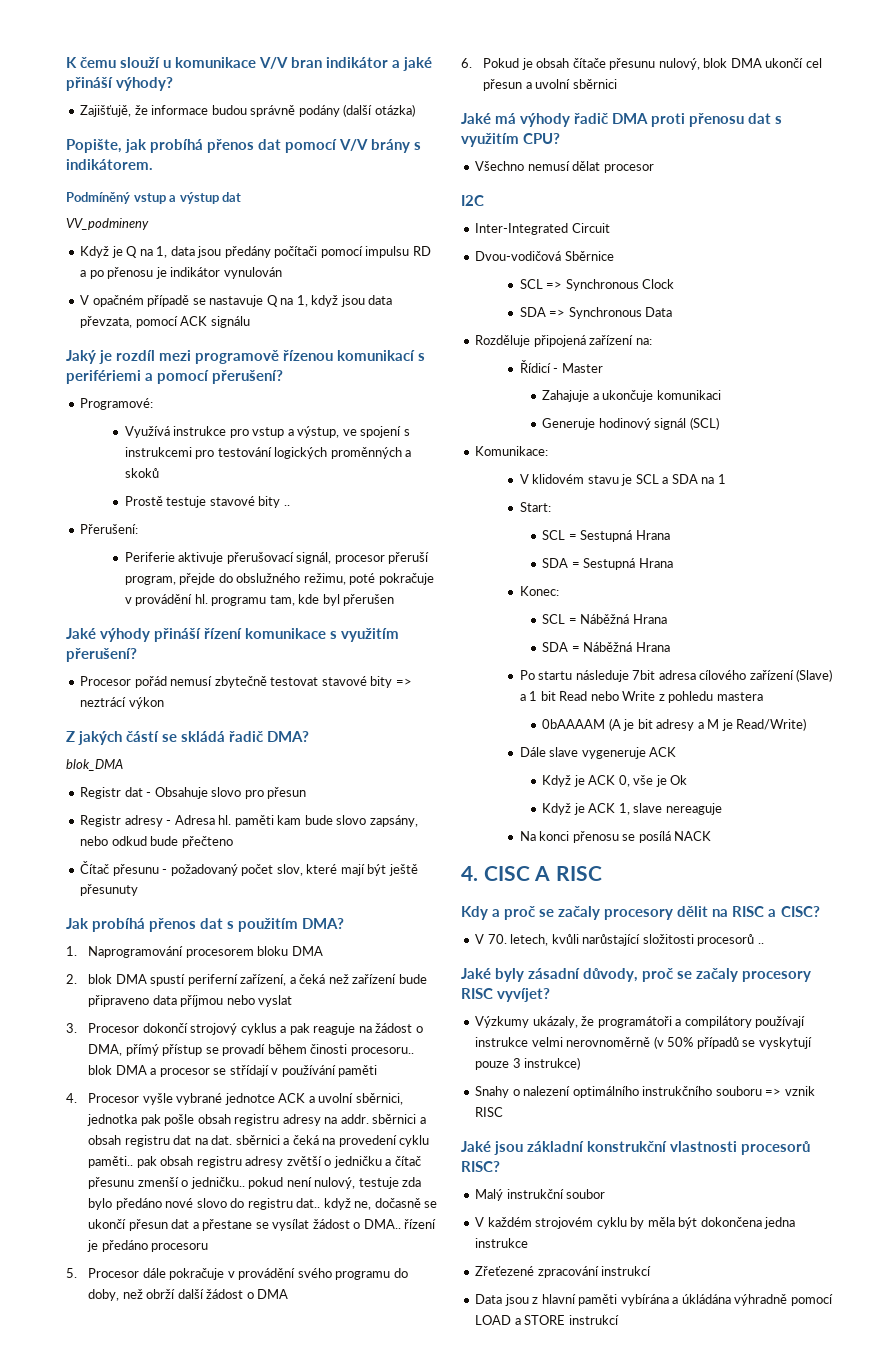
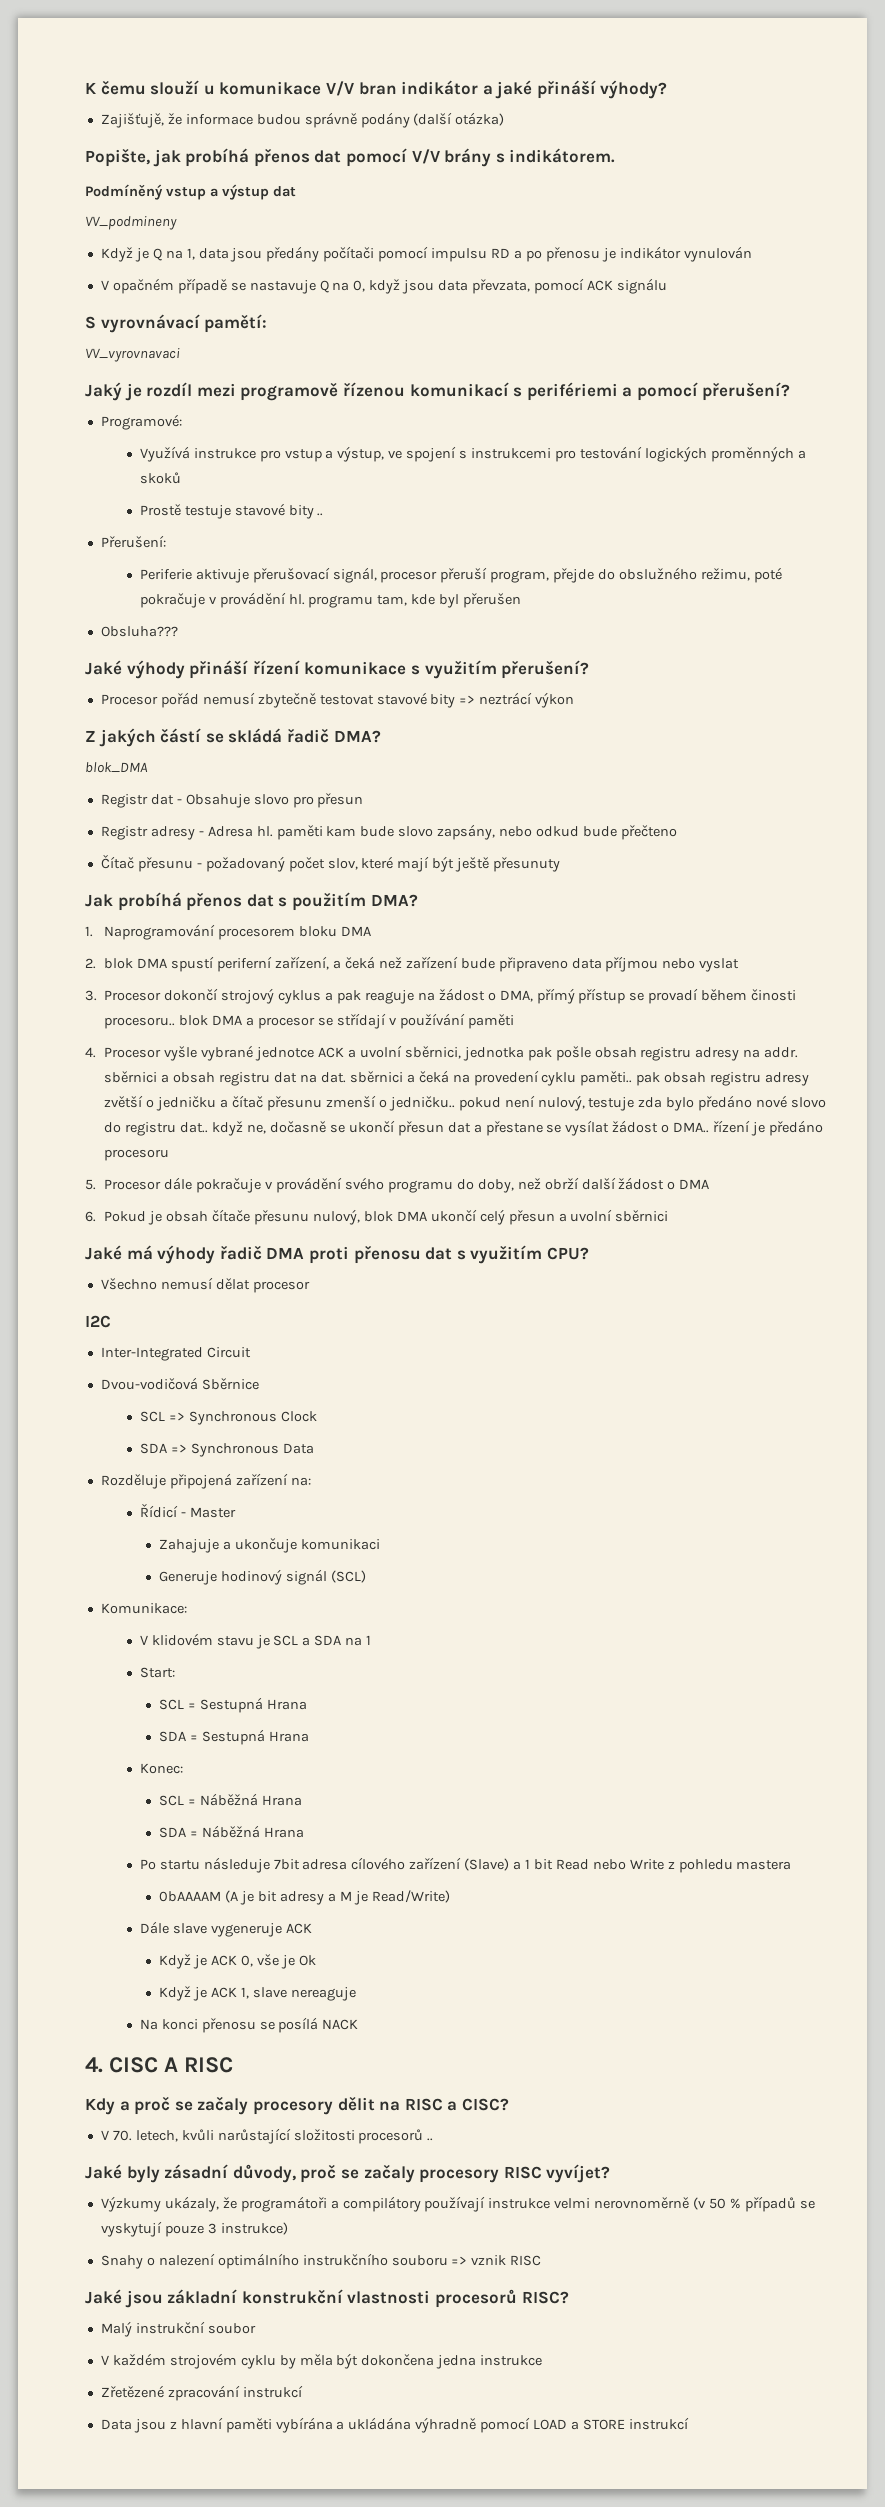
- V opačném případě se nastavuje Q na 1, když jsou data převzata, pomocí ACK signálu
+ V opačném případě se nastavuje Q na 0, když jsou data převzata, pomocí ACK signálu
+ S vyrovnávací pamětí:
+ VV_vyrovnavaci
+ Obsluha???
- 6. Pokud je obsah čítače přesunu nulový, blok DMA ukončí cel přesun a uvolní sběrnici
+ 6. Pokud je obsah čítače přesunu nulový, blok DMA ukončí celý přesun a uvolní sběrnici
- Výzkumy ukázaly, že programátoři a compilátory používají instrukce velmi nerovnoměrně (v 50% případů se vyskytují pouze 3 instrukce)
+ Výzkumy ukázaly, že programátoři a compilátory používají instrukce velmi nerovnoměrně (v 50 % případů se vyskytují pouze 3 instrukce)
- Zřeťezené zpracování instrukcí
+ Zřetězené zpracování instrukcí
- Data jsou z hlavní paměti vybírána a úkládána výhradně pomocí LOAD a STORE instrukcí
+ Data jsou z hlavní paměti vybírána a ukládána výhradně pomocí LOAD a STORE instrukcí

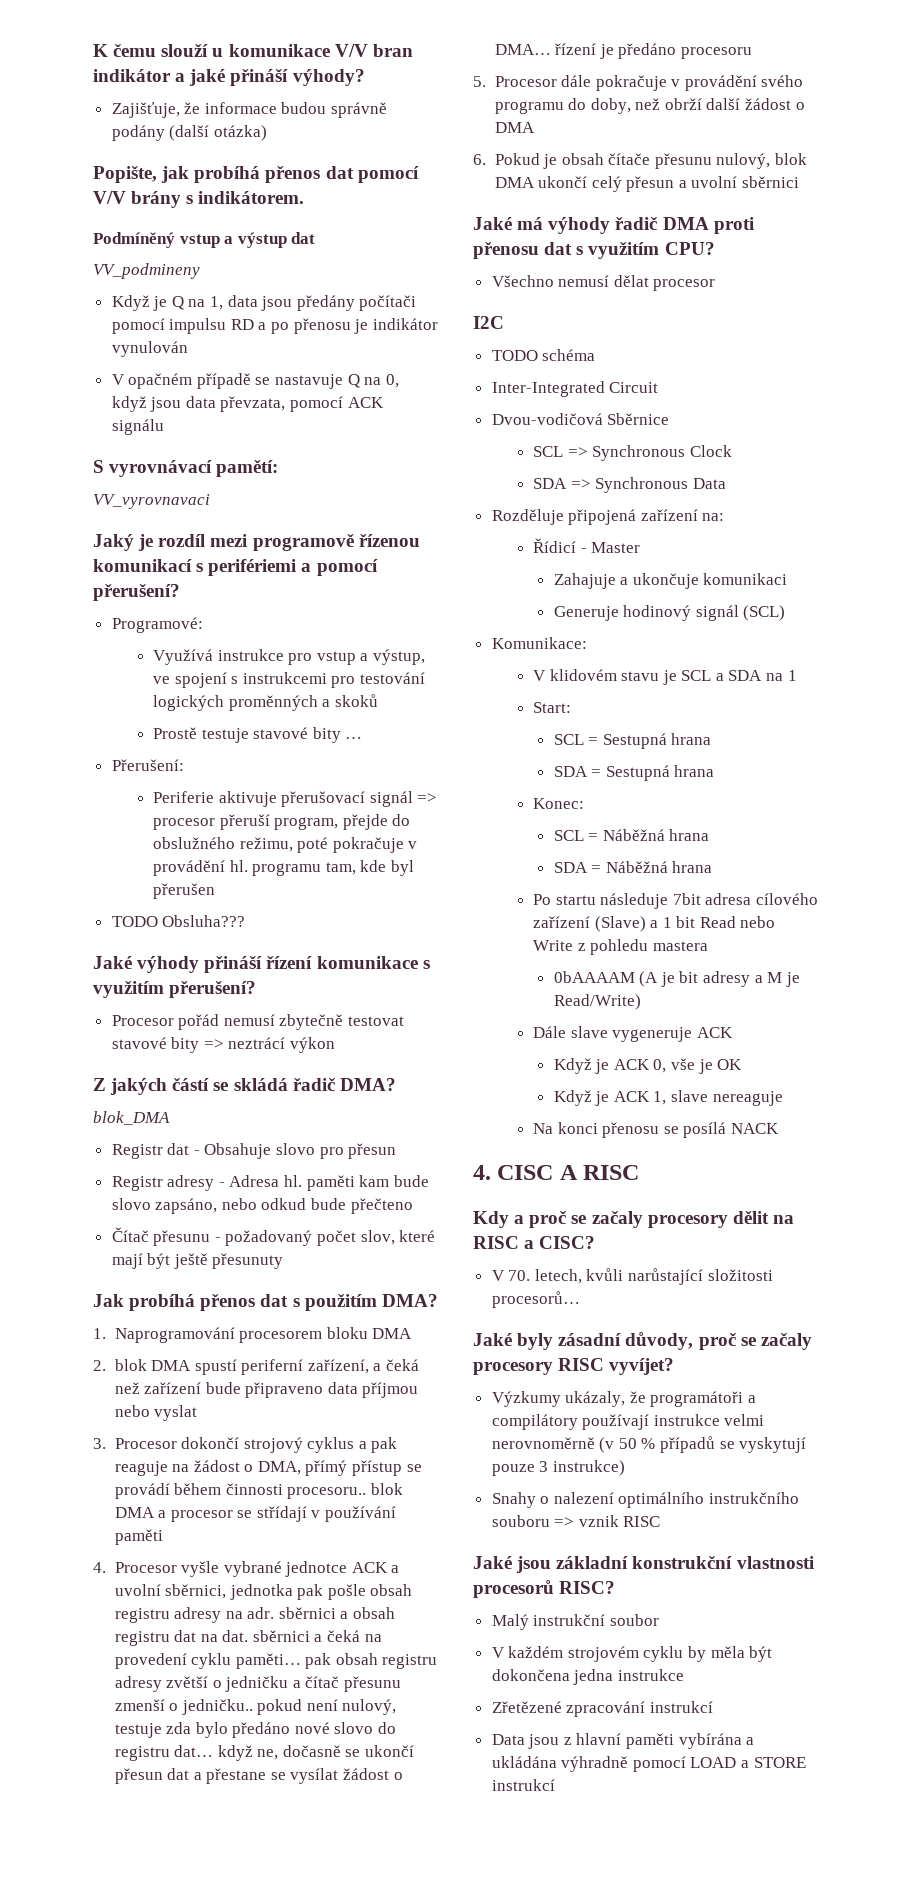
- Zajišťujě, že informace budou správně podány (další otázka)
+ Zajišťuje, že informace budou správně podány (další otázka)
- Prostě testuje stavové bity ..
+ Prostě testuje stavové bity …
- Periferie aktivuje přerušovací signál, procesor přeruší program, přejde do obslužného režimu, poté pokračuje v provádění hl. programu tam, kde byl přerušen
+ Periferie aktivuje přerušovací signál => procesor přeruší program, přejde do obslužného režimu, poté pokračuje v provádění hl. programu tam, kde byl přerušen
- Obsluha???
+ TODO Obsluha???
- Registr adresy - Adresa hl. paměti kam bude slovo zapsány, nebo odkud bude přečteno
+ Registr adresy - Adresa hl. paměti kam bude slovo zapsáno, nebo odkud bude přečteno
- 3. Procesor dokončí strojový cyklus a pak reaguje na žádost o DMA, přímý přístup se provadí během činosti procesoru.. blok DMA a procesor se střídají v používání paměti
+ 3. Procesor dokončí strojový cyklus a pak reaguje na žádost o DMA, přímý přístup se provádí během činnosti procesoru.. blok DMA a procesor se střídají v používání paměti
- 4. Procesor vyšle vybrané jednotce ACK a uvolní sběrnici, jednotka pak pošle obsah registru adresy na addr. sběrnici a obsah registru dat na dat. sběrnici a čeká na provedení cyklu paměti.. pak obsah registru adresy zvětší o jedničku a čítač přesunu zmenší o jedničku.. pokud není nulový, testuje zda bylo předáno nové slovo do registru dat.. když ne, dočasně se ukončí přesun dat a přestane se vysílat žádost o DMA.. řízení je předáno procesoru
+ 4. Procesor vyšle vybrané jednotce ACK a uvolní sběrnici, jednotka pak pošle obsah registru adresy na adr. sběrnici a obsah registru dat na dat. sběrnici a čeká na provedení cyklu paměti… pak obsah registru adresy zvětší o jedničku a čítač přesunu zmenší o jedničku.. pokud není nulový, testuje zda bylo předáno nové slovo do registru dat… když ne, dočasně se ukončí přesun dat a přestane se vysílat žádost o DMA… řízení je předáno procesoru
+ TODO schéma
- SCL = Sestupná Hrana
+ SCL = Sestupná hrana
- SDA = Sestupná Hrana
+ SDA = Sestupná hrana
- SCL = Náběžná Hrana
+ SCL = Náběžná hrana
- SDA = Náběžná Hrana
+ SDA = Náběžná hrana
- Když je ACK 0, vše je Ok
+ Když je ACK 0, vše je OK
- V 70. letech, kvůli narůstající složitosti procesorů ..
+ V 70. letech, kvůli narůstající složitosti procesorů…

